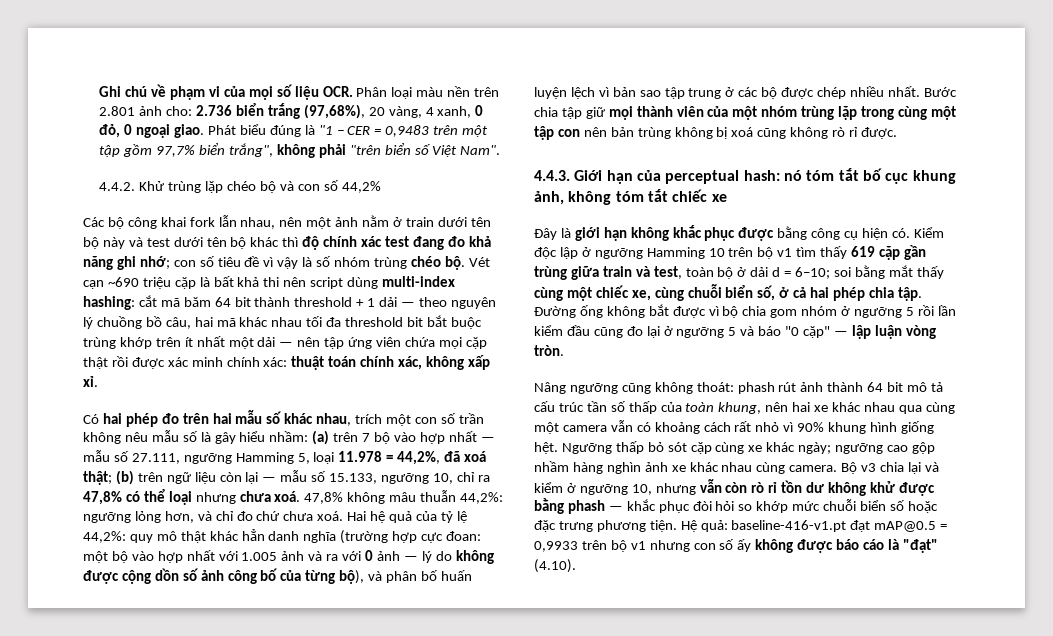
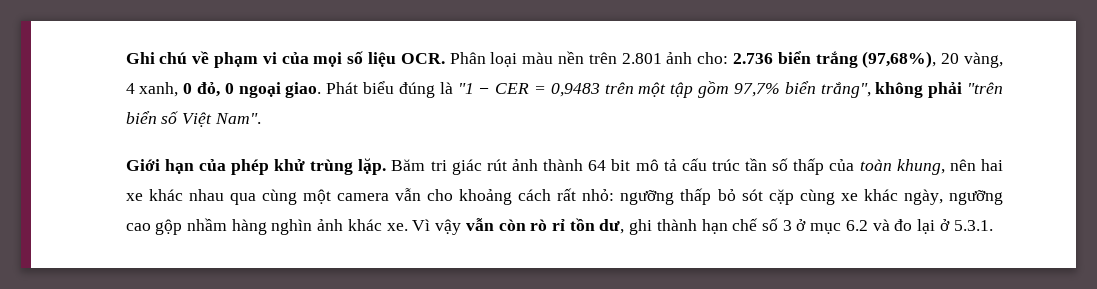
- 4.4.2. Khử trùng lặp chéo bộ và con số 44,2%
- Các bộ công khai fork lẫn nhau, nên một ảnh nằm ở train dưới tên bộ này và test dưới tên bộ khác thì độ chính xác test đang đo khả năng ghi nhớ; con số tiêu đề vì vậy là số nhóm trùng chéo bộ. Vét cạn ~690 triệu cặp là bất khả thi nên script dùng multi-index hashing: cắt mã băm 64 bit thành threshold + 1 dải — theo nguyên lý chuồng bồ câu, hai mã khác nhau tối đa threshold bit bắt buộc trùng khớp trên ít nhất một dải — nên tập ứng viên chứa mọi cặp thật rồi được xác minh chính xác: thuật toán chính xác, không xấp xỉ.
- Có hai phép đo trên hai mẫu số khác nhau, trích một con số trần không nêu mẫu số là gây hiểu nhầm: (a) trên 7 bộ vào hợp nhất — mẫu số 27.111, ngưỡng Hamming 5, loại 11.978 = 44,2%, đã xoá thật; (b) trên ngữ liệu còn lại — mẫu số 15.133, ngưỡng 10, chỉ ra 47,8% có thể loại nhưng chưa xoá. 47,8% không mâu thuẫn 44,2%: ngưỡng lỏng hơn, và chỉ đo chứ chưa xoá. Hai hệ quả của tỷ lệ 44,2%: quy mô thật khác hẳn danh nghĩa (trường hợp cực đoan: một bộ vào hợp nhất với 1.005 ảnh và ra với 0 ảnh — lý do không được cộng dồn số ảnh công bố của từng bộ), và phân bố huấn luyện lệch vì bản sao tập trung ở các bộ được chép nhiều nhất. Bước chia tập giữ mọi thành viên của một nhóm trùng lặp trong cùng một tập con nên bản trùng không bị xoá cũng không rò rỉ được.
- 4.4.3. Giới hạn của perceptual hash: nó tóm tắt bố cục khung ảnh, không tóm tắt chiếc xe
- Đây là giới hạn không khắc phục được bằng công cụ hiện có. Kiểm độc lập ở ngưỡng Hamming 10 trên bộ v1 tìm thấy 619 cặp gần trùng giữa train và test, toàn bộ ở dải d = 6–10; soi bằng mắt thấy cùng một chiếc xe, cùng chuỗi biển số, ở cả hai phép chia tập. Đường ống không bắt được vì bộ chia gom nhóm ở ngưỡng 5 rồi lần kiểm đầu cũng đo lại ở ngưỡng 5 và báo "0 cặp" — lập luận vòng tròn.
- Nâng ngưỡng cũng không thoát: phash rút ảnh thành 64 bit mô tả cấu trúc tần số thấp của toàn khung, nên hai xe khác nhau qua cùng một camera vẫn có khoảng cách rất nhỏ vì 90% khung hình giống hệt. Ngưỡng thấp bỏ sót cặp cùng xe khác ngày; ngưỡng cao gộp nhầm hàng nghìn ảnh xe khác nhau cùng camera. Bộ v3 chia lại và kiểm ở ngưỡng 10, nhưng vẫn còn rò rỉ tồn dư không khử được bằng phash — khắc phục đòi hỏi so khớp mức chuỗi biển số hoặc đặc trưng phương tiện. Hệ quả: baseline-416-v1.pt đạt mAP@0.5 = 0,9933 trên bộ v1 nhưng con số ấy không được báo cáo là "đạt" (4.10).
+ Giới hạn của phép khử trùng lặp. Băm tri giác rút ảnh thành 64 bit mô tả cấu trúc tần số thấp của toàn khung, nên hai xe khác nhau qua cùng một camera vẫn cho khoảng cách rất nhỏ: ngưỡng thấp bỏ sót cặp cùng xe khác ngày, ngưỡng cao gộp nhầm hàng nghìn ảnh khác xe. Vì vậy vẫn còn rò rỉ tồn dư, ghi thành hạn chế số 3 ở mục 6.2 và đo lại ở 5.3.1.

